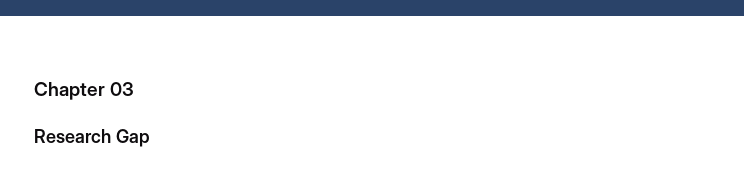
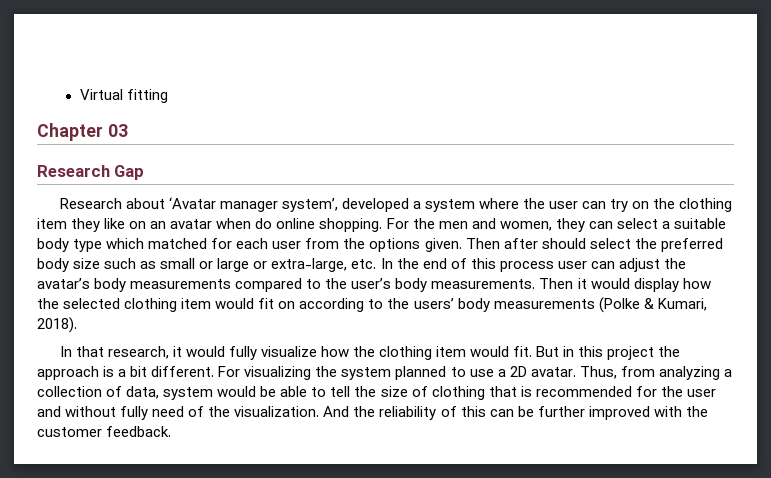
+ Virtual fitting
+ Research about ‘Avatar manager system’, developed a system where the user can try on the clothing item they like on an avatar when do online shopping. For the men and women, they can select a suitable body type which matched for each user from the options given. Then after should select the preferred body size such as small or large or extra-large, etc. In the end of this process user can adjust the avatar’s body measurements compared to the user’s body measurements. Then it would display how the selected clothing item would fit on according to the users’ body measurements (Polke & Kumari, 2018).
+ In that research, it would fully visualize how the clothing item would fit. But in this project the approach is a bit different. For visualizing the system planned to use a 2D avatar. Thus, from analyzing a collection of data, system would be able to tell the size of clothing that is recommended for the user and without fully need of the visualization. And the reliability of this can be further improved with the customer feedback.

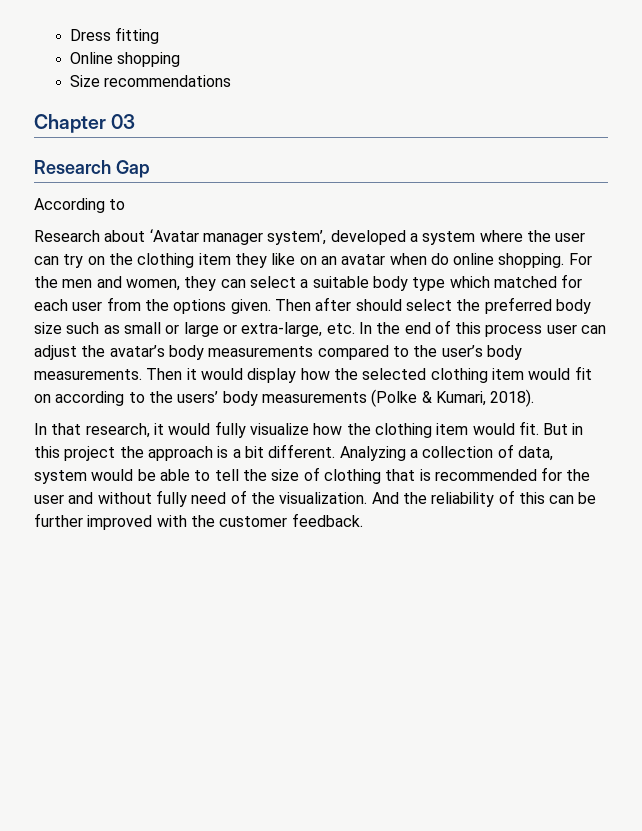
- Virtual fitting
+ Dress fitting
+ Online shopping
+ Size recommendations
+ According to
- For visualizing the system planned to use a 2D avatar. Thus, from analyzing a collection of data, system would be able to tell the size of clothing that is recommended for the user and without fully need of the visualization.
+ Analyzing a collection of data, system would be able to tell the size of clothing that is recommended for the user and without fully need of the visualization.

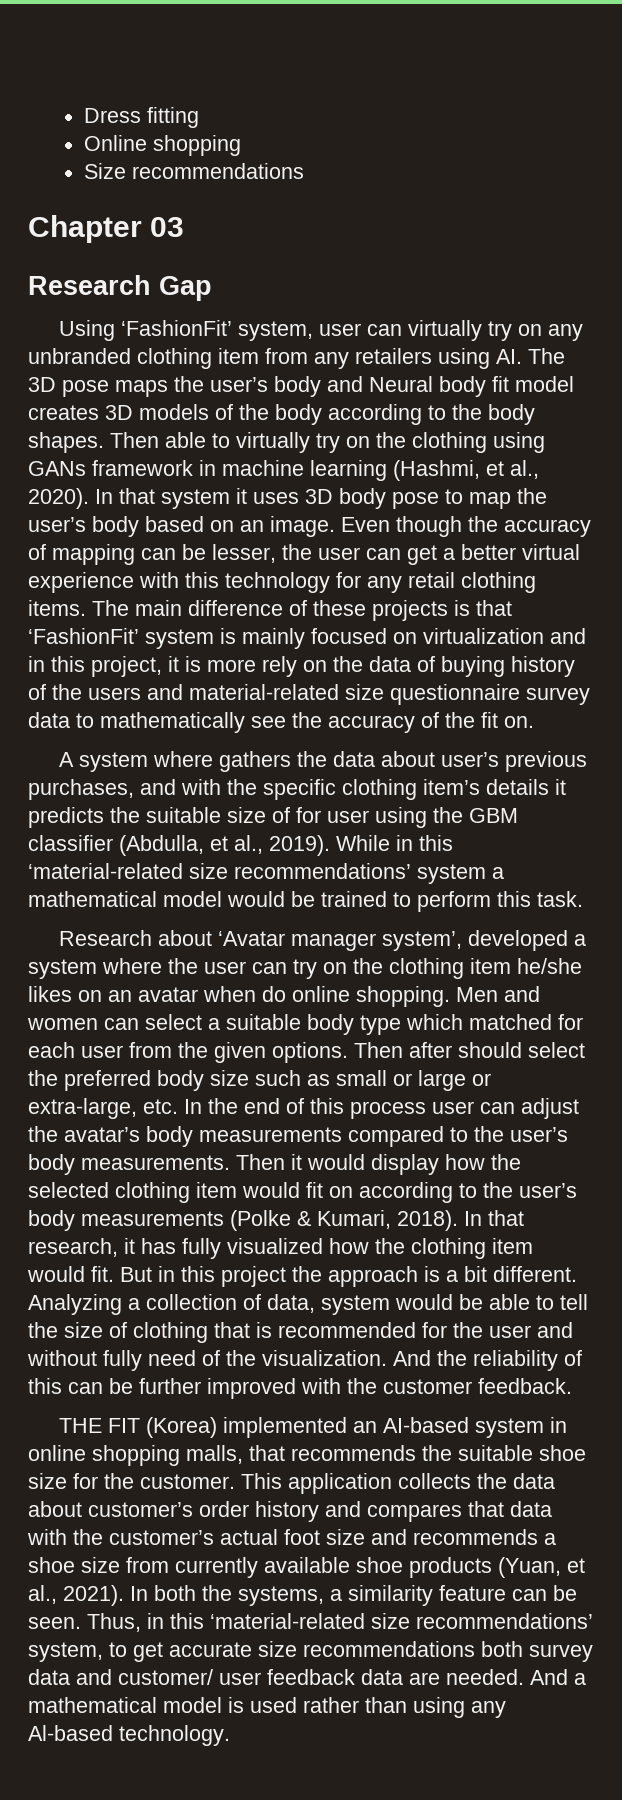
- According to
+ Using ‘FashionFit’ system, user can virtually try on any unbranded clothing item from any retailers using AI. The 3D pose maps the user’s body and Neural body fit model creates 3D models of the body according to the body shapes. Then able to virtually try on the clothing using GANs framework in machine learning (Hashmi, et al., 2020). In that system it uses 3D body pose to map the user’s body based on an image. Even though the accuracy of mapping can be lesser, the user can get a better virtual experience with this technology for any retail clothing items. The main difference of these projects is that ‘FashionFit’ system is mainly focused on virtualization and in this project, it is more rely on the data of buying history of the users and material-related size questionnaire survey data to mathematically see the accuracy of the fit on.
+ A system where gathers the data about user’s previous purchases, and with the specific clothing item’s details it predicts the suitable size of for user using the GBM classifier (Abdulla, et al., 2019). While in this ‘material-related size recommendations’ system a mathematical model would be trained to perform this task.
- Research about ‘Avatar manager system’, developed a system where the user can try on the clothing item they like on an avatar when do online shopping.
+ Research about ‘Avatar manager system’, developed a system where the user can try on the clothing item he/she likes on an avatar when do online shopping.
- For the men and women, they can select a suitable body type which matched for each user from the options given.
+ Men and women can select a suitable body type which matched for each user from the given options.
- Then it would display how the selected clothing item would fit on according to the users’ body measurements (Polke & Kumari, 2018).
- In that research, it would fully visualize how the clothing item would fit.
+ Then it would display how the selected clothing item would fit on according to the user’s body measurements (Polke & Kumari, 2018). In that research, it has fully visualized how the clothing item would fit.
+ THE FIT (Korea) implemented an AI-based system in online shopping malls, that recommends the suitable shoe size for the customer. This application collects the data about customer’s order history and compares that data with the customer’s actual foot size and recommends a shoe size from currently available shoe products (Yuan, et al., 2021). In both the systems, a similarity feature can be seen. Thus, in this ‘material-related size recommendations’ system, to get accurate size recommendations both survey data and customer/ user feedback data are needed. And a mathematical model is used rather than using any Al-based technology.

